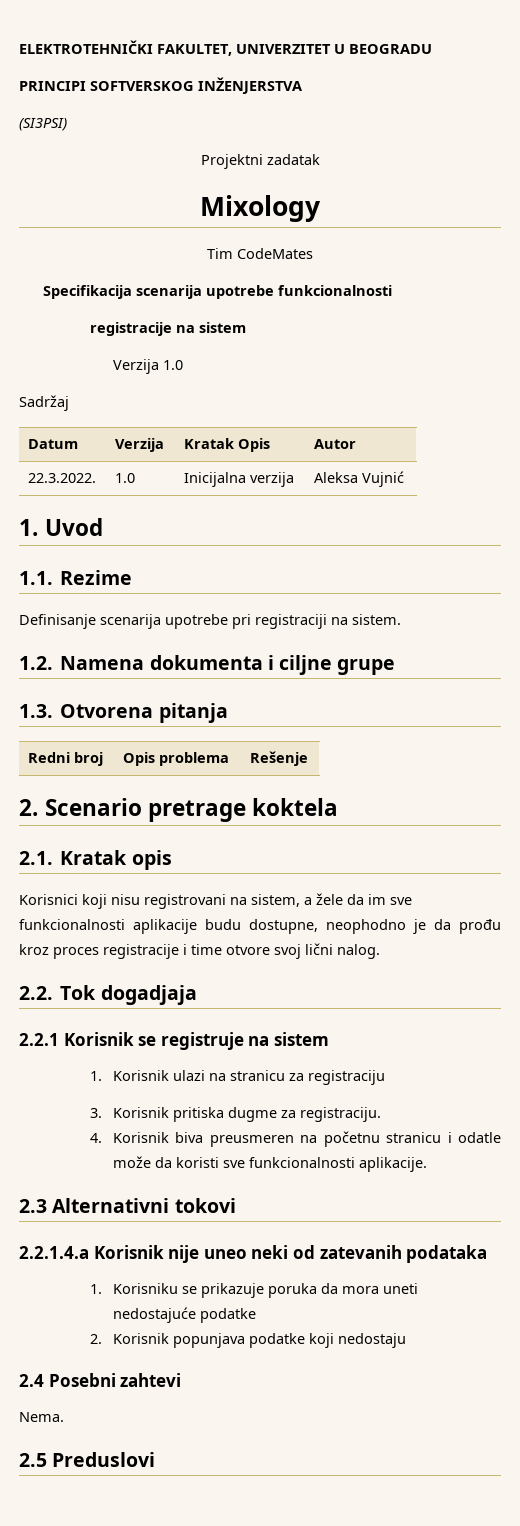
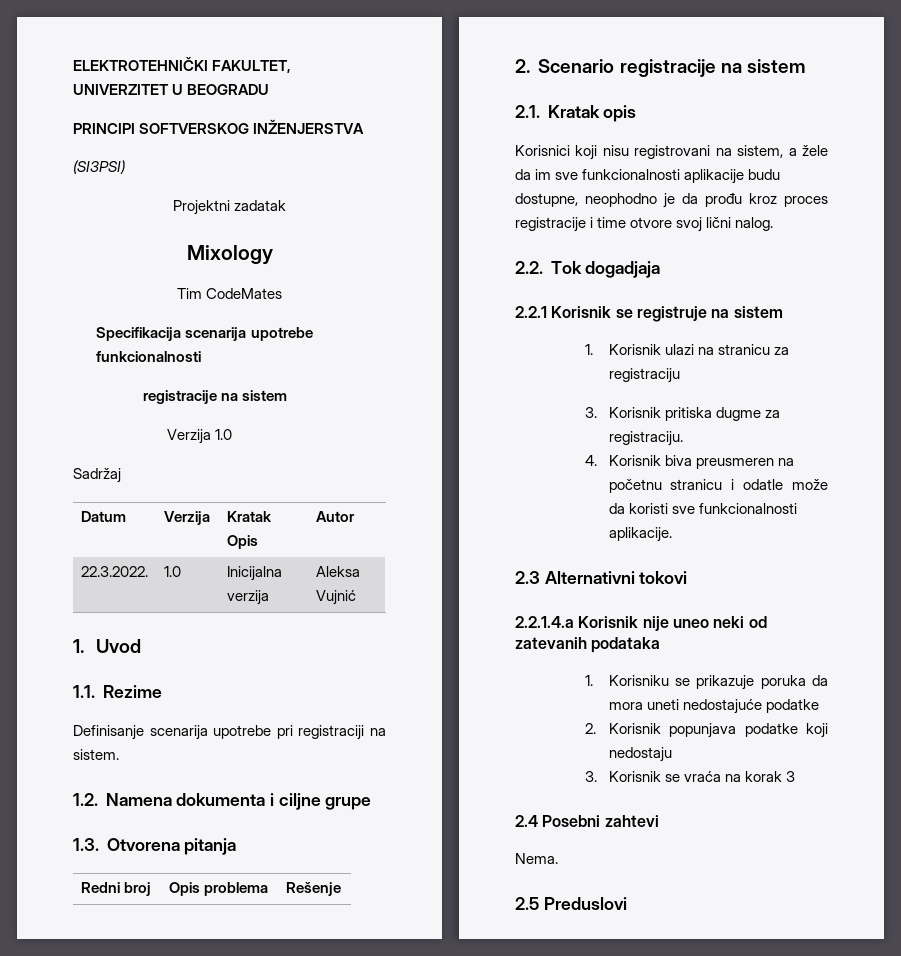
- 2. Scenario pretrage koktela
+ 2. Scenario registracije na sistem
+ 3. Korisnik se vraća na korak 3

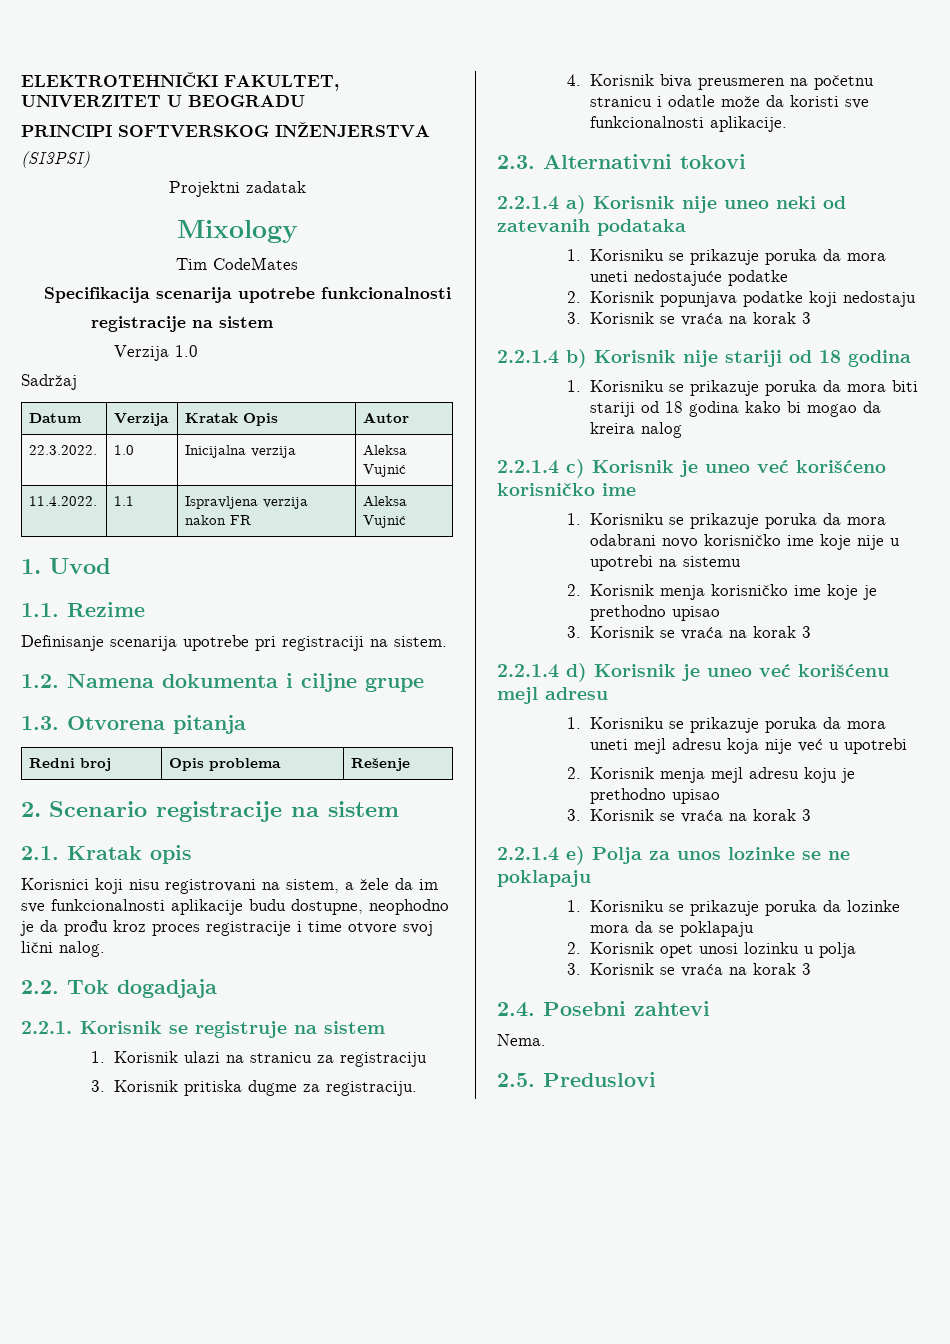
+ 11.4.2022. | 1.1 | Ispravljena verzija nakon FR | Aleksa Vujnić
- 2.2.1 Korisnik se registruje na sistem
+ 2.2.1. Korisnik se registruje na sistem
- 2.3 Alternativni tokovi
+ 2.3. Alternativni tokovi
- 2.2.1.4.a Korisnik nije uneo neki od zatevanih podataka
+ 2.2.1.4 a) Korisnik nije uneo neki od zatevanih podataka
- 2.4 Posebni zahtevi
+ 2.2.1.4 b) Korisnik nije stariji od 18 godina
+ 1. Korisniku se prikazuje poruka da mora biti stariji od 18 godina kako bi mogao da kreira nalog
+ 2.2.1.4 c) Korisnik je uneo već korišćeno korisničko ime
+ 1. Korisniku se prikazuje poruka da mora odabrani novo korisničko ime koje nije u upotrebi na sistemu
+ 2. Korisnik menja korisničko ime koje je prethodno upisao
+ 3. Korisnik se vraća na korak 3
+ 2.2.1.4 d) Korisnik je uneo već korišćenu mejl adresu
+ 1. Korisniku se prikazuje poruka da mora uneti mejl adresu koja nije već u upotrebi
+ 2. Korisnik menja mejl adresu koju je prethodno upisao
+ 3. Korisnik se vraća na korak 3
+ 2.2.1.4 e) Polja za unos lozinke se ne poklapaju
+ 1. Korisniku se prikazuje poruka da lozinke mora da se poklapaju
+ 2. Korisnik opet unosi lozinku u polja
+ 3. Korisnik se vraća na korak 3
+ 2.4. Posebni zahtevi
- 2.5 Preduslovi
+ 2.5. Preduslovi

